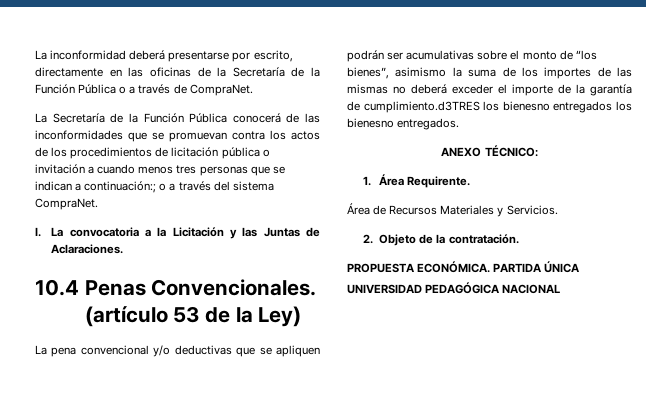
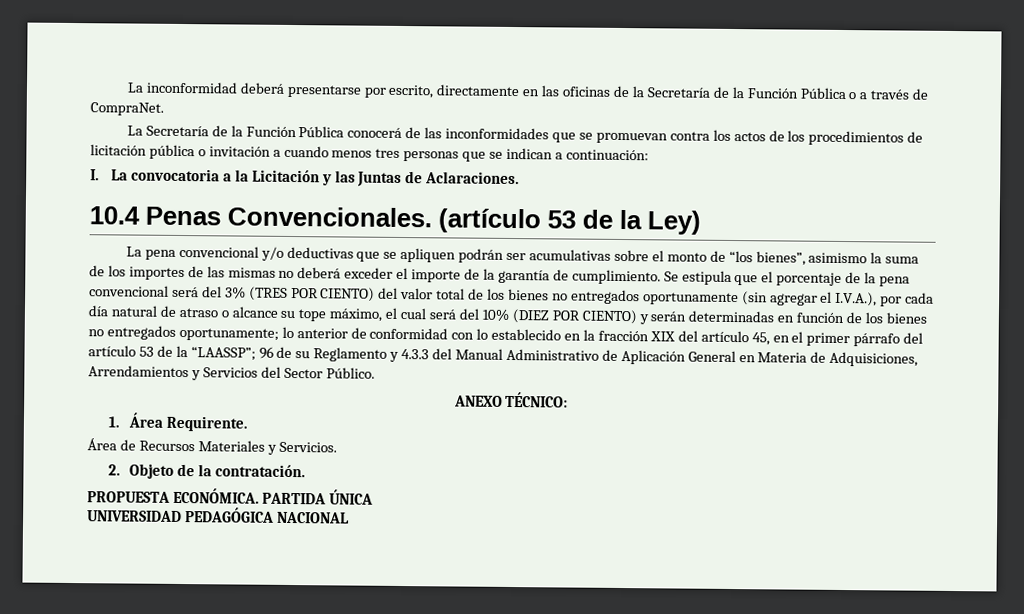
- La Secretaría de la Función Pública conocerá de las inconformidades que se promuevan contra los actos de los procedimientos de licitación pública o invitación a cuando menos tres personas que se indican a continuación:; o a través del sistema CompraNet.
+ La Secretaría de la Función Pública conocerá de las inconformidades que se promuevan contra los actos de los procedimientos de licitación pública o invitación a cuando menos tres personas que se indican a continuación:
- La pena convencional y/o deductivas que se apliquen podrán ser acumulativas sobre el monto de “los bienes”, asimismo la suma de los importes de las mismas no deberá exceder el importe de la garantía de cumplimiento.d3TRES los bienesno entregados los bienesno entregados.
+ La pena convencional y/o deductivas que se apliquen podrán ser acumulativas sobre el monto de “los bienes”, asimismo la suma de los importes de las mismas no deberá exceder el importe de la garantía de cumplimiento. Se estipula que el porcentaje de la pena convencional será del 3% (TRES POR CIENTO) del valor total de los bienes no entregados oportunamente (sin agregar el I.V.A.), por cada día natural de atraso o alcance su tope máximo, el cual será del 10% (DIEZ POR CIENTO) y serán determinadas en función de los bienes no entregados oportunamente; lo anterior de conformidad con lo establecido en la fracción XIX del artículo 45, en el primer párrafo del artículo 53 de la “LAASSP”; 96 de su Reglamento y 4.3.3 del Manual Administrativo de Aplicación General en Materia de Adquisiciones, Arrendamientos y Servicios del Sector Público.

